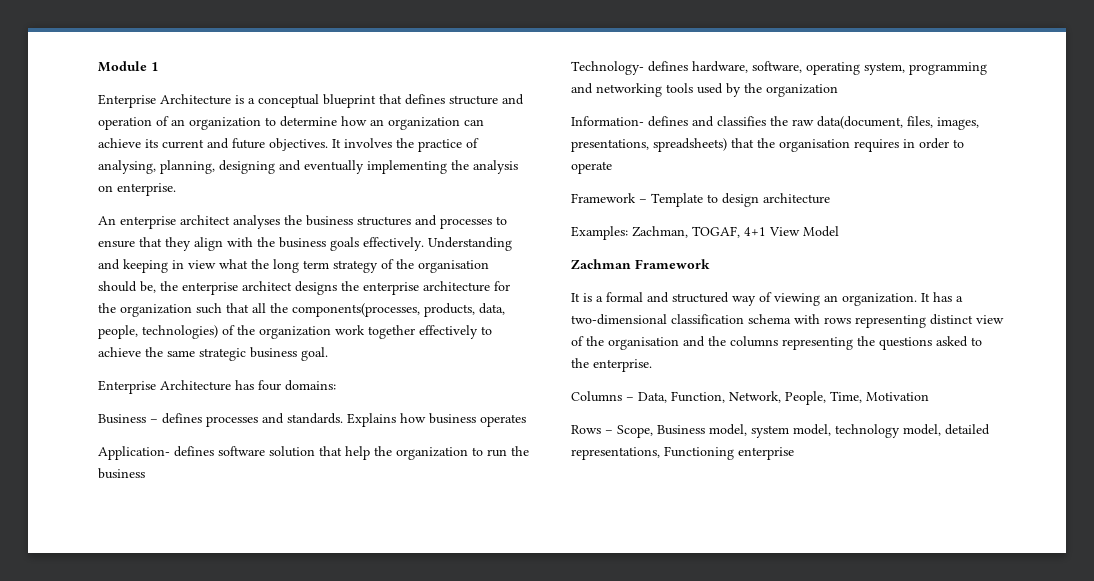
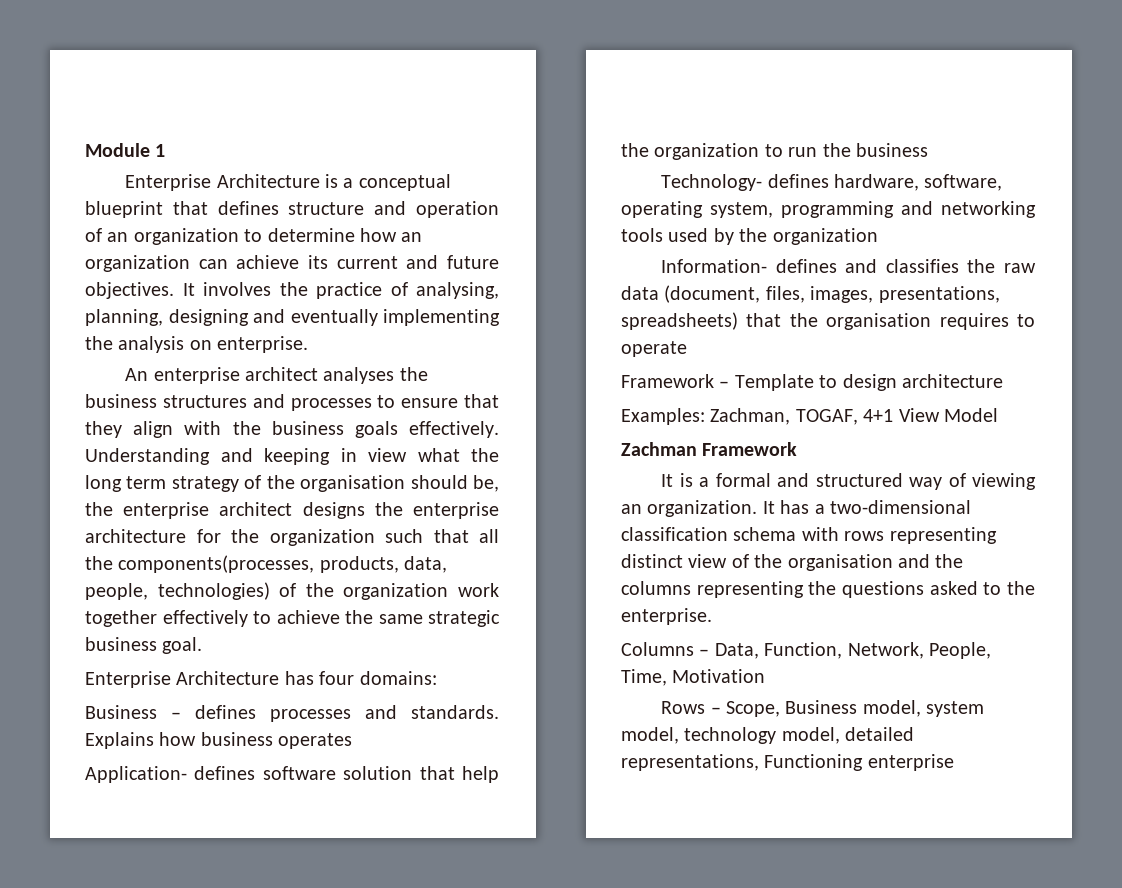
- Information- defines and classifies the raw data(document, files, images, presentations, spreadsheets) that the organisation requires in order to operate
+ Information- defines and classifies the raw data (document, files, images, presentations, spreadsheets) that the organisation requires to operate

